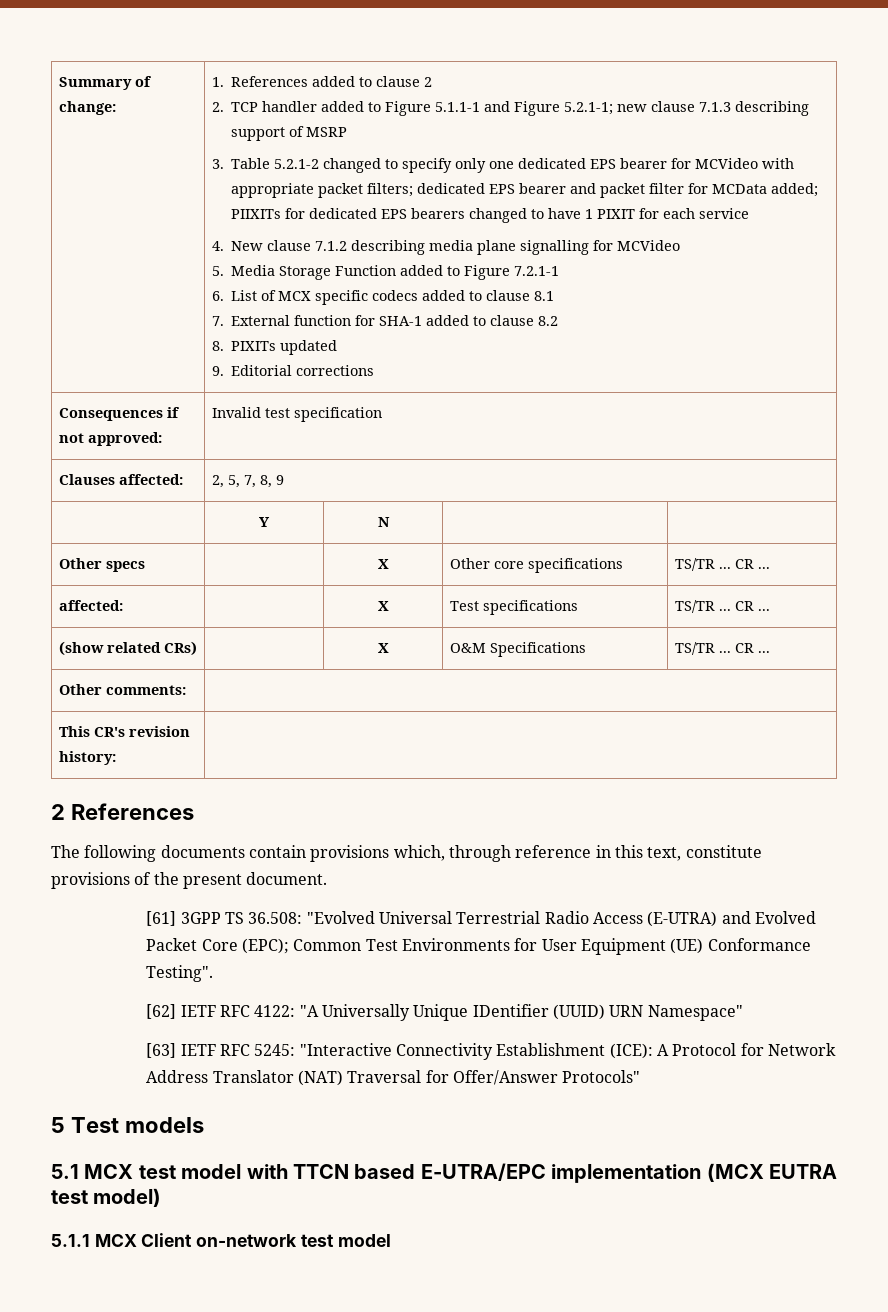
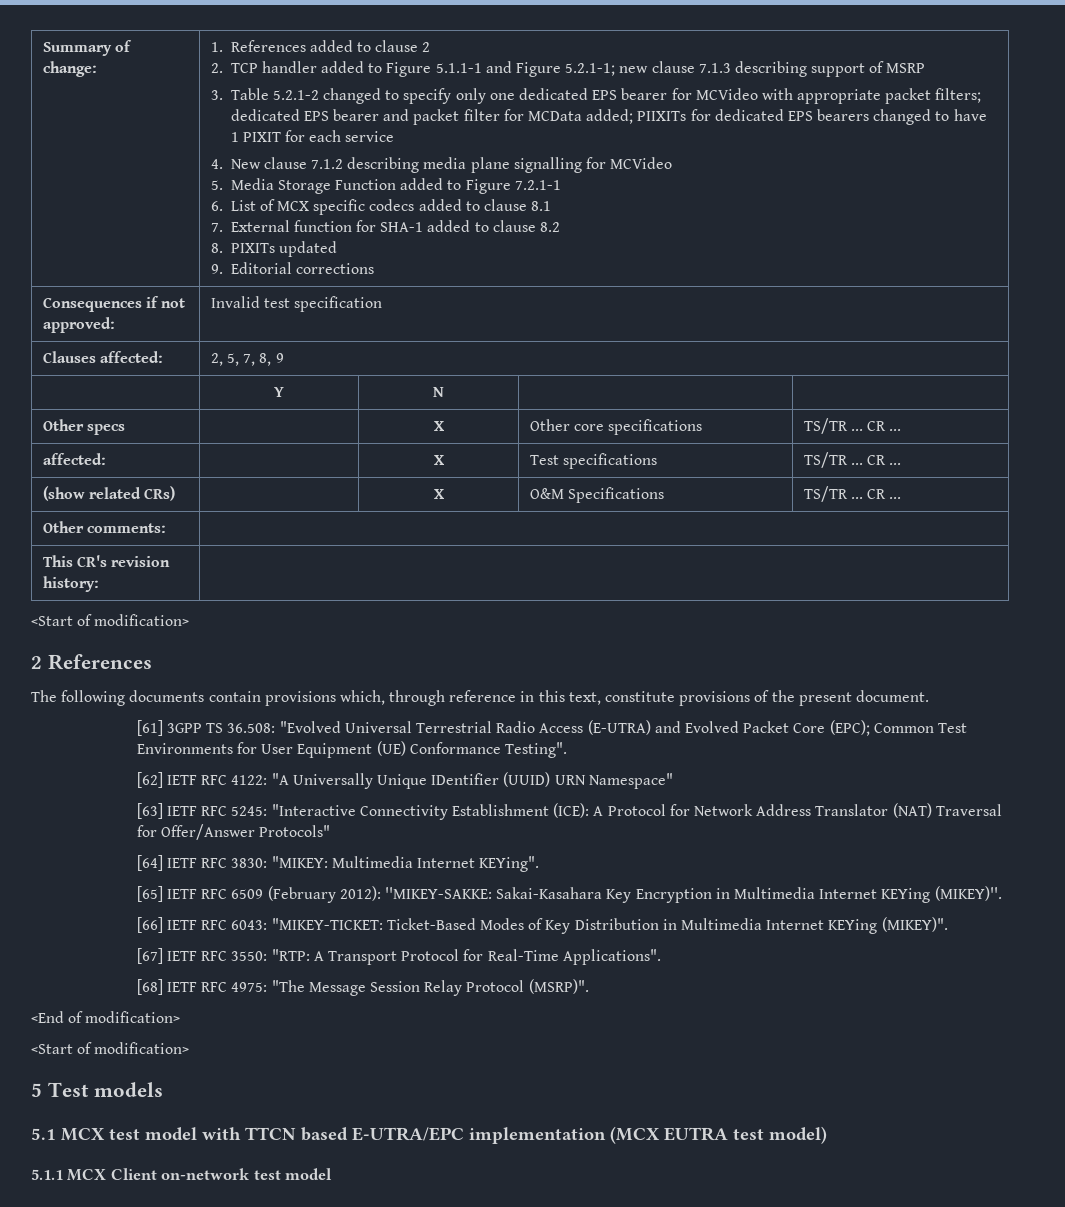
  This CR's revision history: |
+ <Start of modification>
+ [64] IETF RFC 3830: "MIKEY: Multimedia Internet KEYing".
+ [65] IETF RFC 6509 (February 2012): ''MIKEY-SAKKE: Sakai-Kasahara Key Encryption in Multimedia Internet KEYing (MIKEY)''.
+ [66] IETF RFC 6043: "MIKEY-TICKET: Ticket-Based Modes of Key Distribution in Multimedia Internet KEYing (MIKEY)".
+ [67] IETF RFC 3550: "RTP: A Transport Protocol for Real-Time Applications".
+ [68] IETF RFC 4975: "The Message Session Relay Protocol (MSRP)".
+ <End of modification>
+ <Start of modification>

